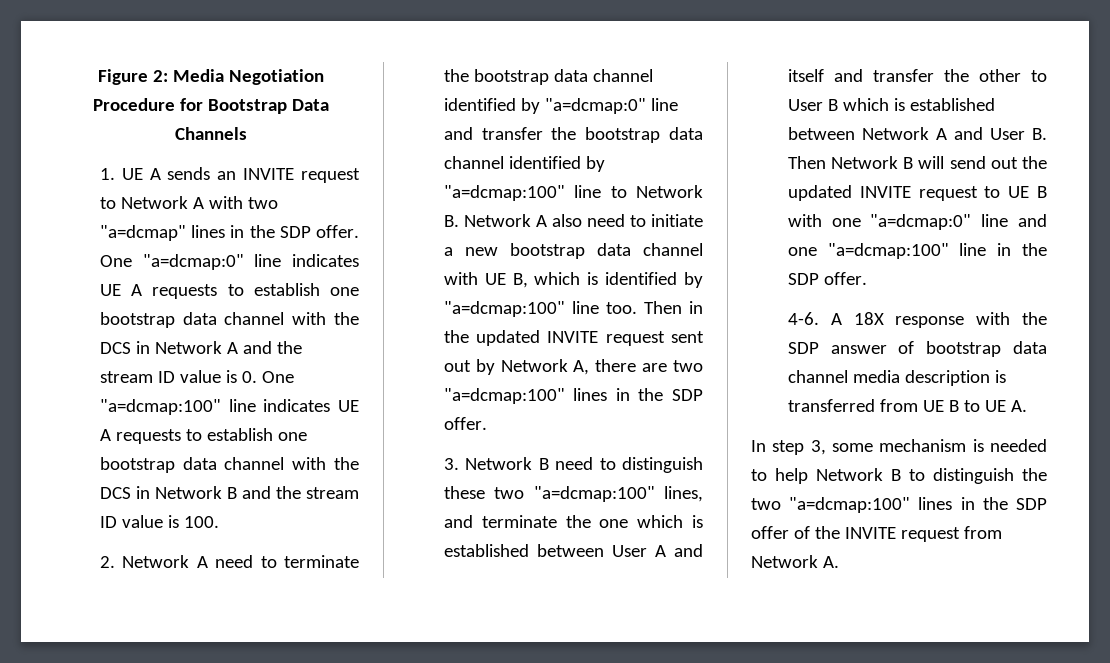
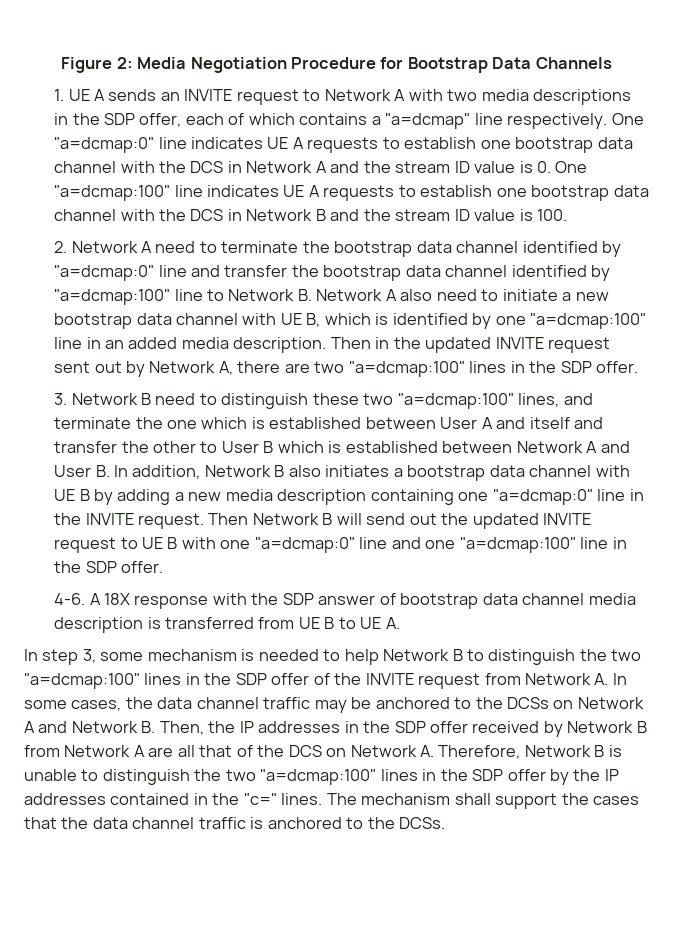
- 1. UE A sends an INVITE request to Network A with two "a=dcmap" lines in the SDP offer.
+ 1. UE A sends an INVITE request to Network A with two media descriptions in the SDP offer, each of which contains a "a=dcmap" line respectively.
- 2. Network A need to terminate the bootstrap data channel identified by "a=dcmap:0" line and transfer the bootstrap data channel identified by "a=dcmap:100" line to Network B. Network A also need to initiate a new bootstrap data channel with UE B, which is identified by "a=dcmap:100" line too.
+ 2. Network A need to terminate the bootstrap data channel identified by "a=dcmap:0" line and transfer the bootstrap data channel identified by "a=dcmap:100" line to Network B. Network A also need to initiate a new bootstrap data channel with UE B, which is identified by one "a=dcmap:100" line in an added media description.
- 3. Network B need to distinguish these two "a=dcmap:100" lines, and terminate the one which is established between User A and itself and transfer the other to User B which is established between Network A and User B. Then Network B will send out the updated INVITE request to UE B with one "a=dcmap:0" line and one "a=dcmap:100" line in the SDP offer.
+ 3. Network B need to distinguish these two "a=dcmap:100" lines, and terminate the one which is established between User A and itself and transfer the other to User B which is established between Network A and User B. In addition, Network B also initiates a bootstrap data channel with UE B by adding a new media description containing one "a=dcmap:0" line in the INVITE request. Then Network B will send out the updated INVITE request to UE B with one "a=dcmap:0" line and one "a=dcmap:100" line in the SDP offer.
- In step 3, some mechanism is needed to help Network B to distinguish the two "a=dcmap:100" lines in the SDP offer of the INVITE request from Network A.
+ In step 3, some mechanism is needed to help Network B to distinguish the two "a=dcmap:100" lines in the SDP offer of the INVITE request from Network A. In some cases, the data channel traffic may be anchored to the DCSs on Network A and Network B. Then, the IP addresses in the SDP offer received by Network B from Network A are all that of the DCS on Network A. Therefore, Network B is unable to distinguish the two "a=dcmap:100" lines in the SDP offer by the IP addresses contained in the "c=" lines. The mechanism shall support the cases that the data channel traffic is anchored to the DCSs.

